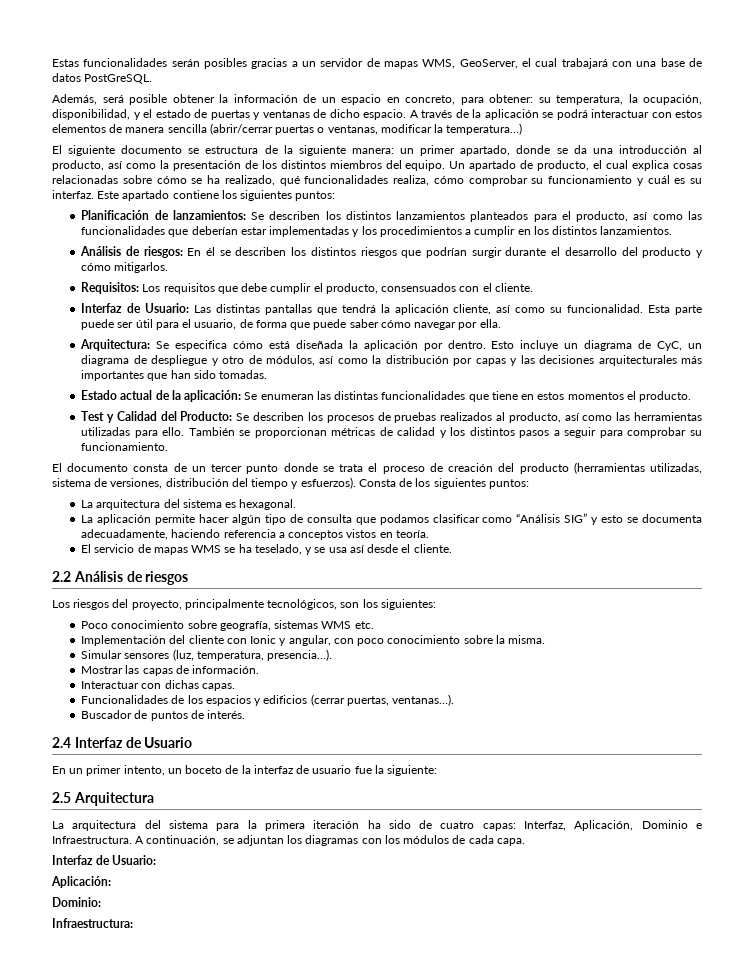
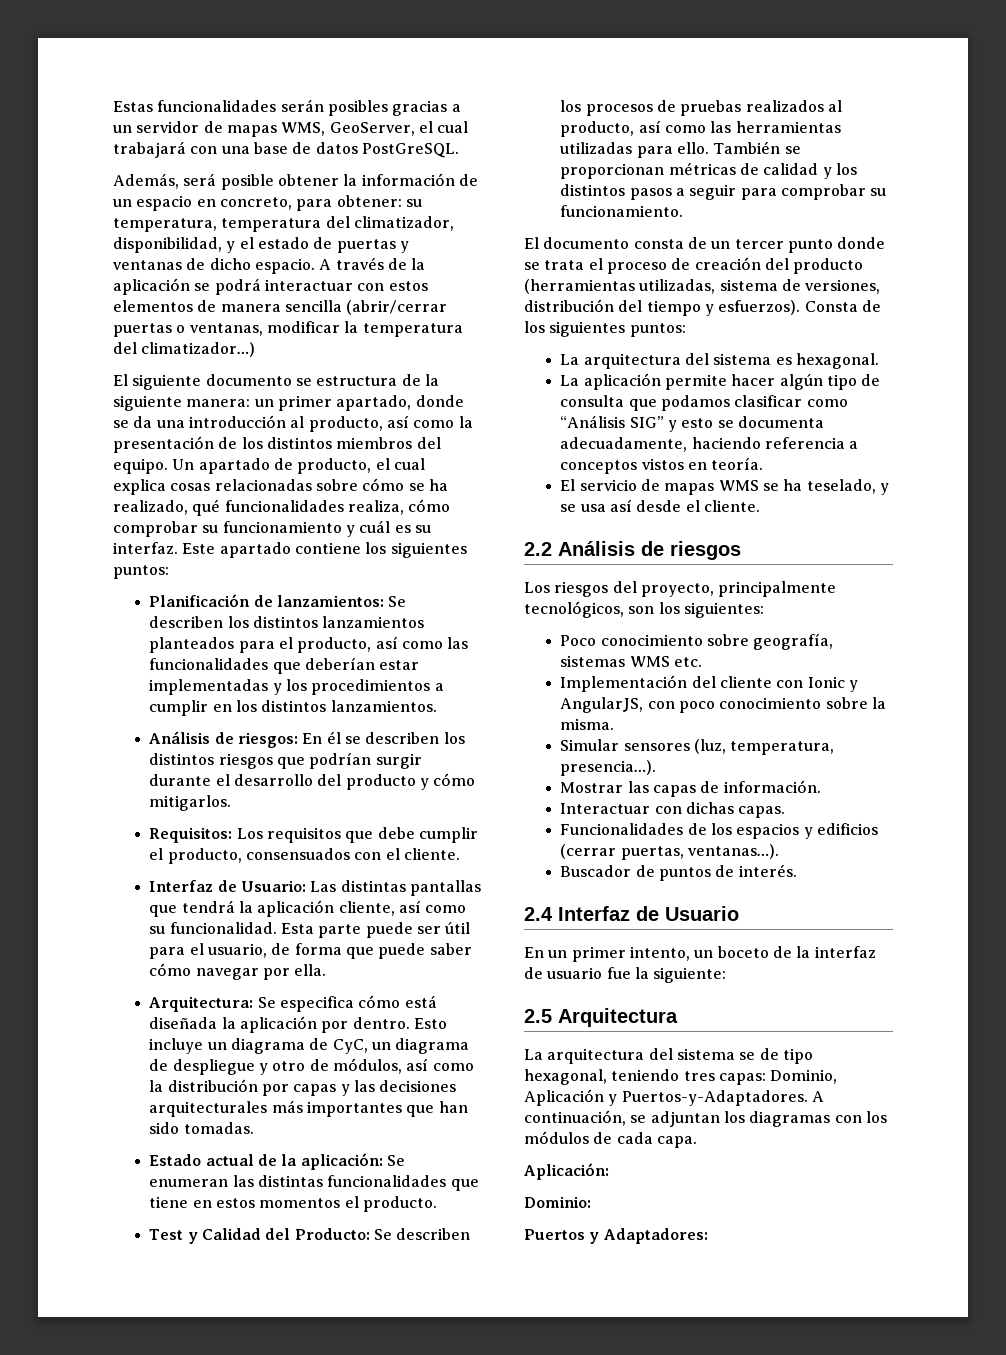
- Además, será posible obtener la información de un espacio en concreto, para obtener: su temperatura, la ocupación, disponibilidad, y el estado de puertas y ventanas de dicho espacio.
+ Además, será posible obtener la información de un espacio en concreto, para obtener: su temperatura, temperatura del climatizador, disponibilidad, y el estado de puertas y ventanas de dicho espacio.
- A través de la aplicación se podrá interactuar con estos elementos de manera sencilla (abrir/cerrar puertas o ventanas, modificar la temperatura…)
+ A través de la aplicación se podrá interactuar con estos elementos de manera sencilla (abrir/cerrar puertas o ventanas, modificar la temperatura del climatizador…)
- Implementación del cliente con Ionic y angular, con poco conocimiento sobre la misma.
+ Implementación del cliente con Ionic y AngularJS, con poco conocimiento sobre la misma.
- La arquitectura del sistema para la primera iteración ha sido de cuatro capas: Interfaz, Aplicación, Dominio e Infraestructura.
+ La arquitectura del sistema se de tipo hexagonal, teniendo tres capas: Dominio, Aplicación y Puertos-y-Adaptadores.
  A continuación, se adjuntan los diagramas con los módulos de cada capa.
- Interfaz de Usuario:
- Infraestructura:
+ Puertos y Adaptadores:

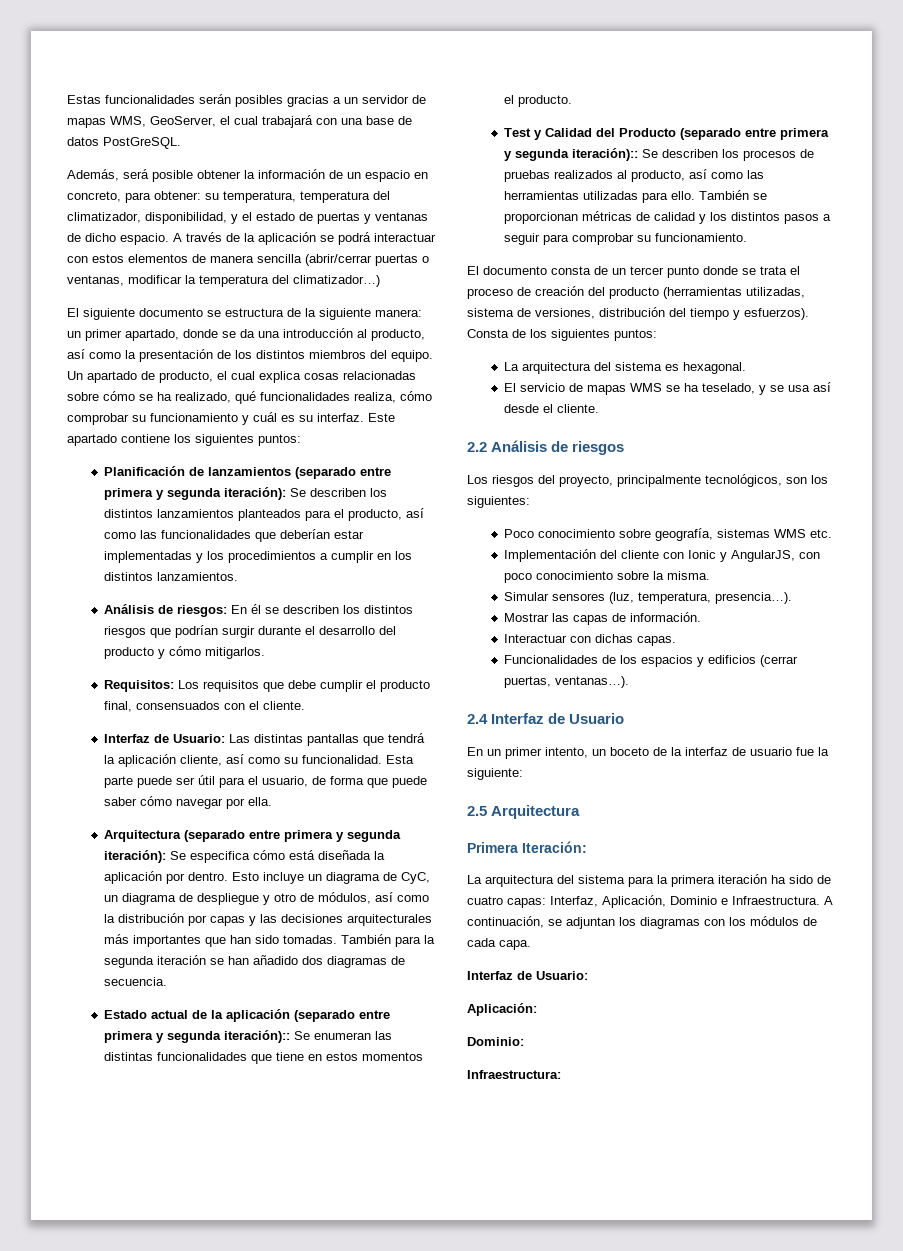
- Planificación de lanzamientos: Se describen los distintos lanzamientos planteados para el producto, así como las funcionalidades que deberían estar implementadas y los procedimientos a cumplir en los distintos lanzamientos.
+ Planificación de lanzamientos (separado entre primera y segunda iteración): Se describen los distintos lanzamientos planteados para el producto, así como las funcionalidades que deberían estar implementadas y los procedimientos a cumplir en los distintos lanzamientos.
- Requisitos: Los requisitos que debe cumplir el producto, consensuados con el cliente.
+ Requisitos: Los requisitos que debe cumplir el producto final, consensuados con el cliente.
- Arquitectura: Se especifica cómo está diseñada la aplicación por dentro.
+ Arquitectura (separado entre primera y segunda iteración): Se especifica cómo está diseñada la aplicación por dentro.
- Esto incluye un diagrama de CyC, un diagrama de despliegue y otro de módulos, así como la distribución por capas y las decisiones arquitecturales más importantes que han sido tomadas.
- Estado actual de la aplicación: Se enumeran las distintas funcionalidades que tiene en estos momentos el producto.
+ Esto incluye un diagrama de CyC, un diagrama de despliegue y otro de módulos, así como la distribución por capas y las decisiones arquitecturales más importantes que han sido tomadas. También para la segunda iteración se han añadido dos diagramas de secuencia.
+ Estado actual de la aplicación (separado entre primera y segunda iteración):: Se enumeran las distintas funcionalidades que tiene en estos momentos el producto.
- Test y Calidad del Producto: Se describen los procesos de pruebas realizados al producto, así como las herramientas utilizadas para ello.
+ Test y Calidad del Producto (separado entre primera y segunda iteración):: Se describen los procesos de pruebas realizados al producto, así como las herramientas utilizadas para ello.
- La aplicación permite hacer algún tipo de consulta que podamos clasificar como “Análisis SIG” y esto se documenta adecuadamente, haciendo referencia a conceptos vistos en teoría.
- Buscador de puntos de interés.
- La arquitectura del sistema se de tipo hexagonal, teniendo tres capas: Dominio, Aplicación y Puertos-y-Adaptadores.
+ Primera Iteración:
+ La arquitectura del sistema para la primera iteración ha sido de cuatro capas: Interfaz, Aplicación, Dominio e Infraestructura.
  A continuación, se adjuntan los diagramas con los módulos de cada capa.
+ Interfaz de Usuario:
- Puertos y Adaptadores:
+ Infraestructura:

